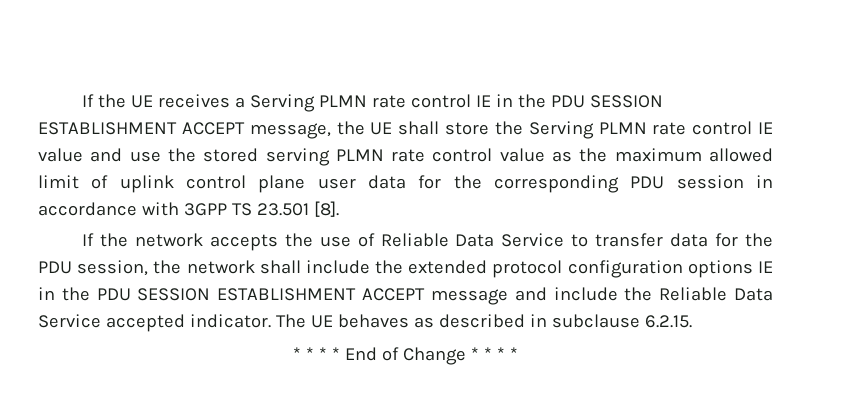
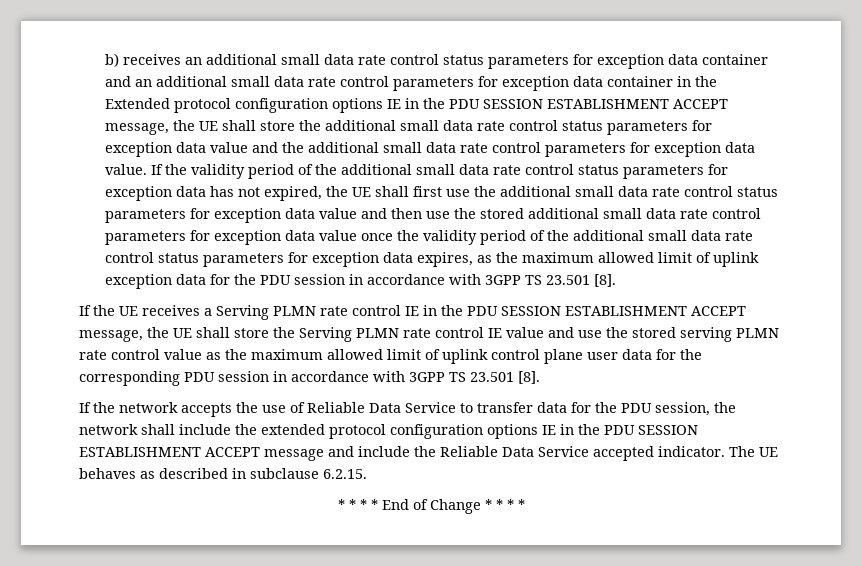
+ b) receives an additional small data rate control status parameters for exception data container and an additional small data rate control parameters for exception data container in the Extended protocol configuration options IE in the PDU SESSION ESTABLISHMENT ACCEPT message, the UE shall store the additional small data rate control status parameters for exception data value and the additional small data rate control parameters for exception data value. If the validity period of the additional small data rate control status parameters for exception data has not expired, the UE shall first use the additional small data rate control status parameters for exception data value and then use the stored additional small data rate control parameters for exception data value once the validity period of the additional small data rate control status parameters for exception data expires, as the maximum allowed limit of uplink exception data for the PDU session in accordance with 3GPP TS 23.501 [8].

